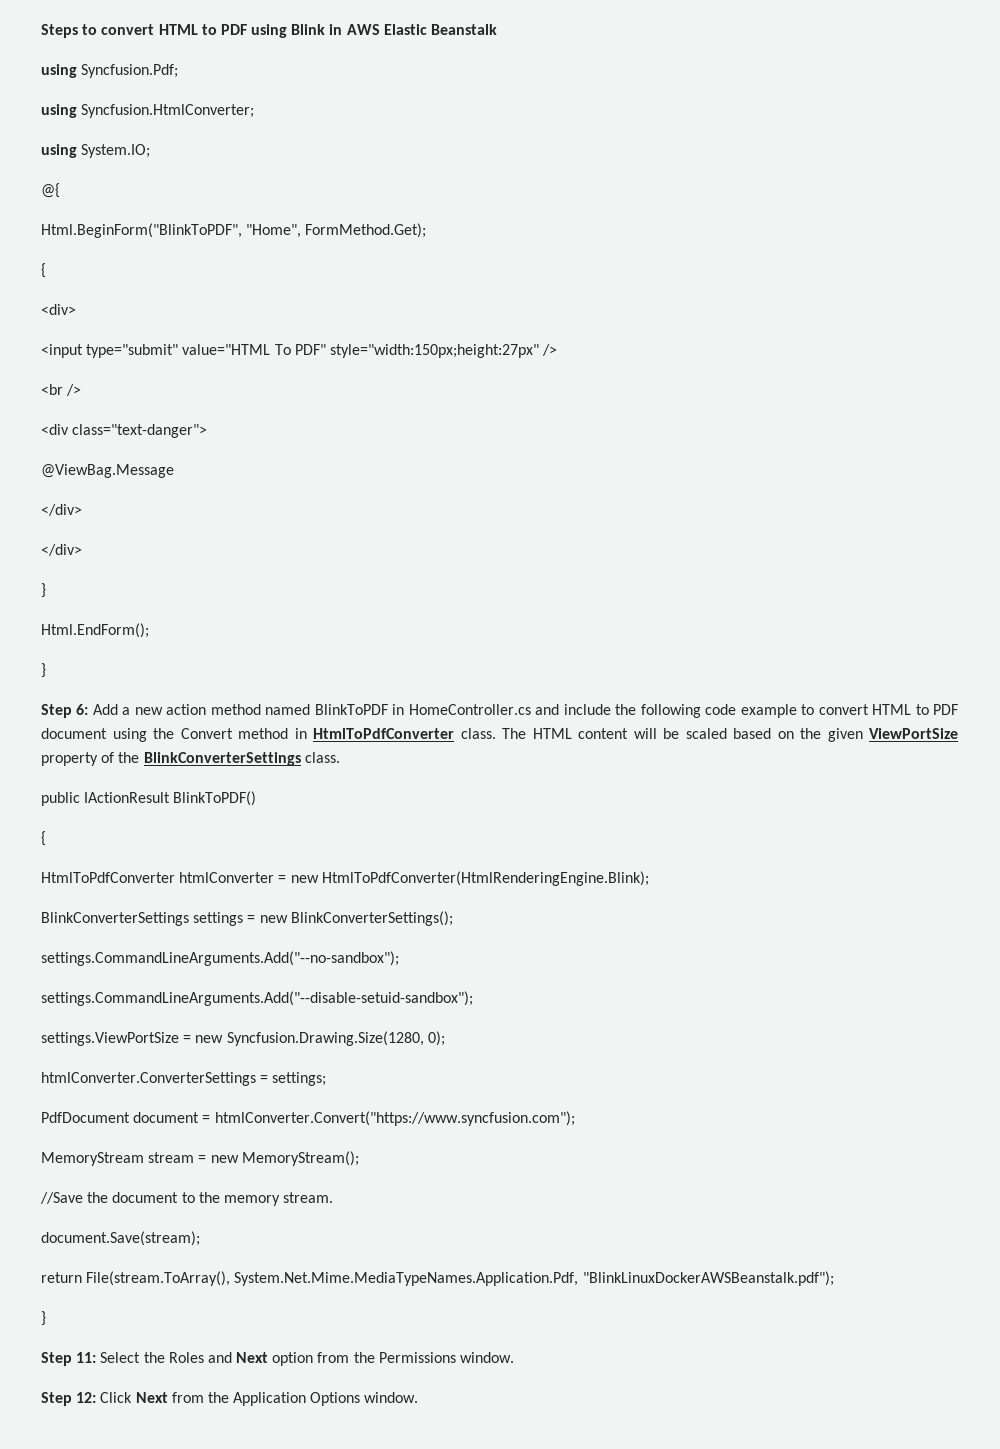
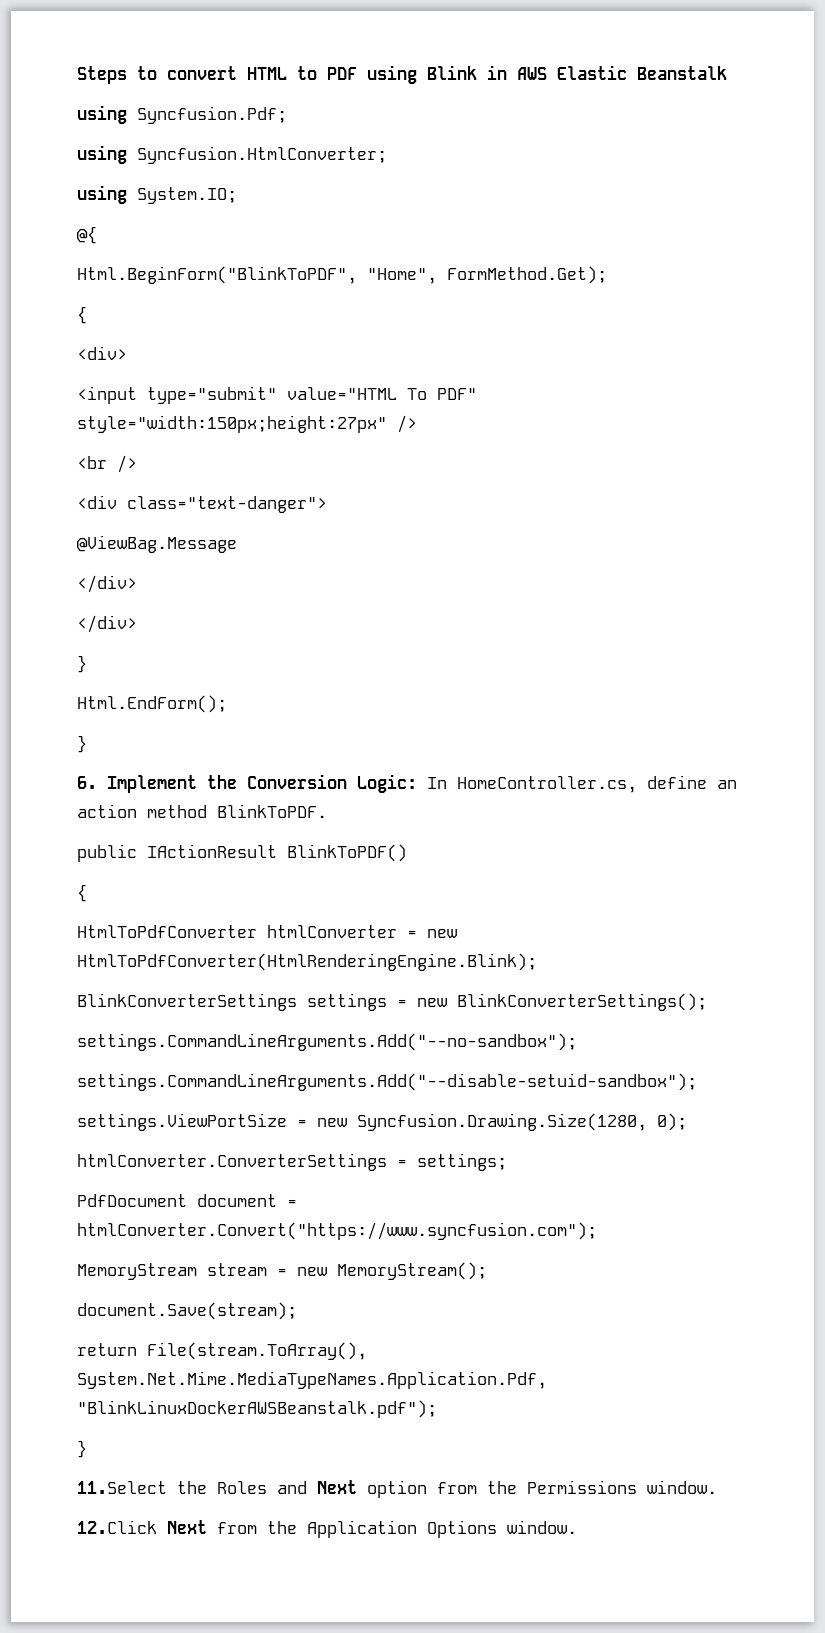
- Step 6: Add a new action method named BlinkToPDF in HomeController.cs and include the following code example to convert HTML to PDF document using the Convert method in HtmlToPdfConverter class. The HTML content will be scaled based on the given ViewPortSize property of the BlinkConverterSettings class.
+ 6. Implement the Conversion Logic: In HomeController.cs, define an action method BlinkToPDF.
- //Save the document to the memory stream.
- Step 11: Select the Roles and Next option from the Permissions window.
+ 11.Select the Roles and Next option from the Permissions window.
- Step 12: Click Next from the Application Options window.
+ 12.Click Next from the Application Options window.

